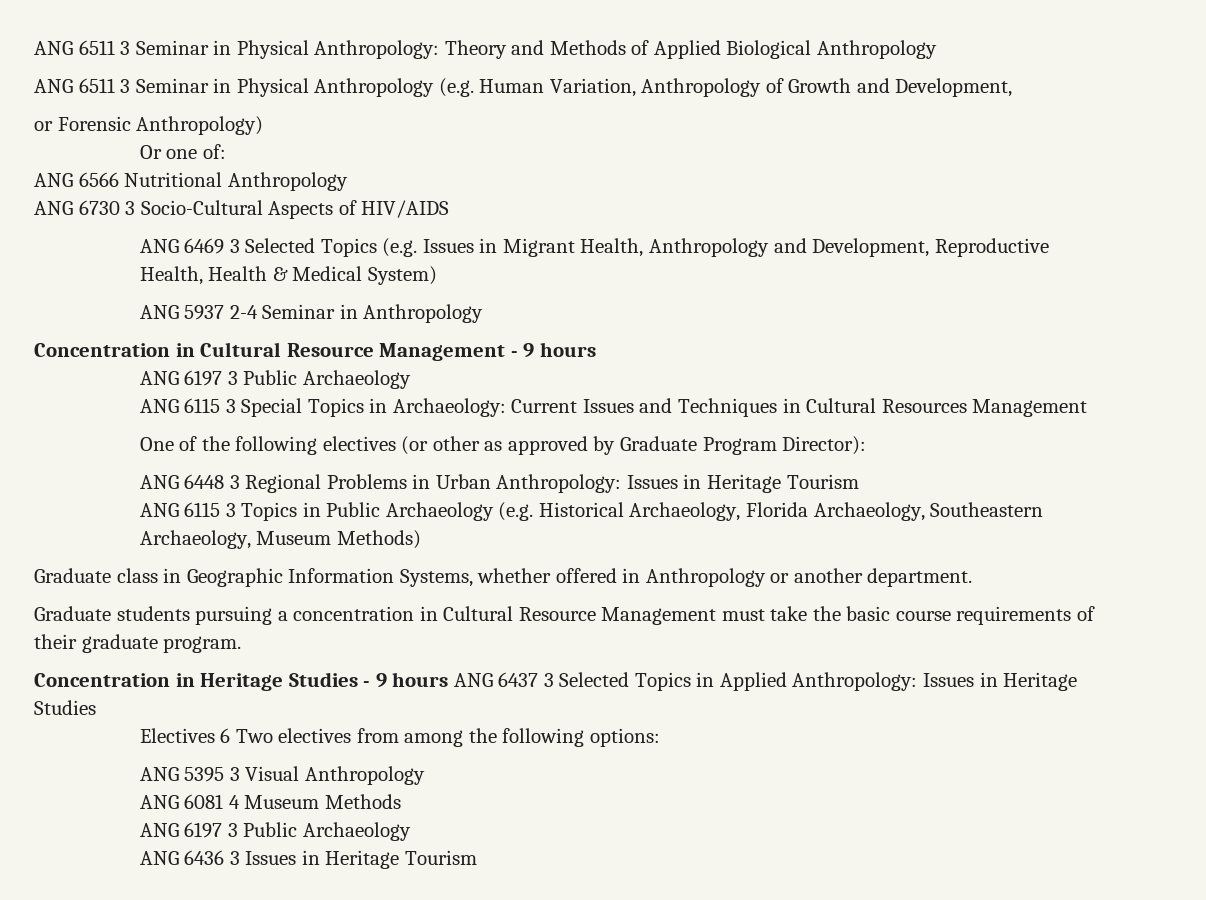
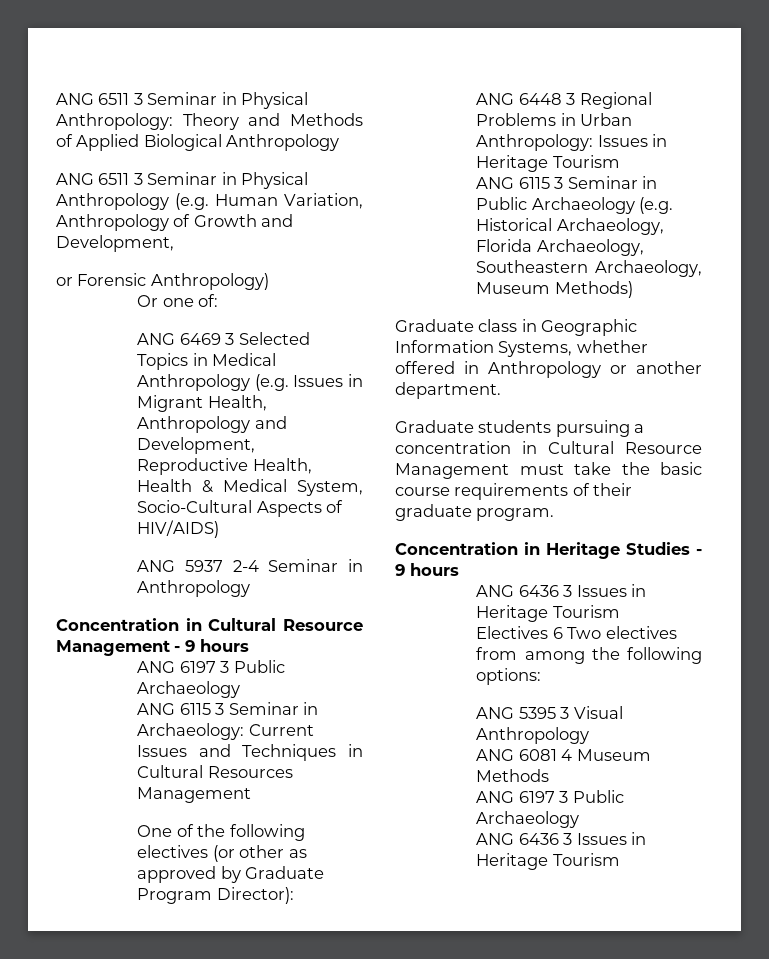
- ANG 6566 Nutritional Anthropology
- ANG 6730 3 Socio-Cultural Aspects of HIV/AIDS
- ANG 6469 3 Selected Topics (e.g. Issues in Migrant Health, Anthropology and Development, Reproductive Health, Health & Medical System)
+ ANG 6469 3 Selected Topics in Medical Anthropology (e.g. Issues in Migrant Health, Anthropology and Development, Reproductive Health, Health & Medical System, Socio-Cultural Aspects of HIV/AIDS)
- ANG 6115 3 Special Topics in Archaeology: Current Issues and Techniques in Cultural Resources Management
+ ANG 6115 3 Seminar in Archaeology: Current Issues and Techniques in Cultural Resources Management
- ANG 6115 3 Topics in Public Archaeology (e.g. Historical Archaeology, Florida Archaeology, Southeastern Archaeology, Museum Methods)
+ ANG 6115 3 Seminar in Public Archaeology (e.g. Historical Archaeology, Florida Archaeology, Southeastern Archaeology, Museum Methods)
- Concentration in Heritage Studies - 9 hours ANG 6437 3 Selected Topics in Applied Anthropology: Issues in Heritage Studies
+ Concentration in Heritage Studies - 9 hours
+ ANG 6436 3 Issues in Heritage Tourism

